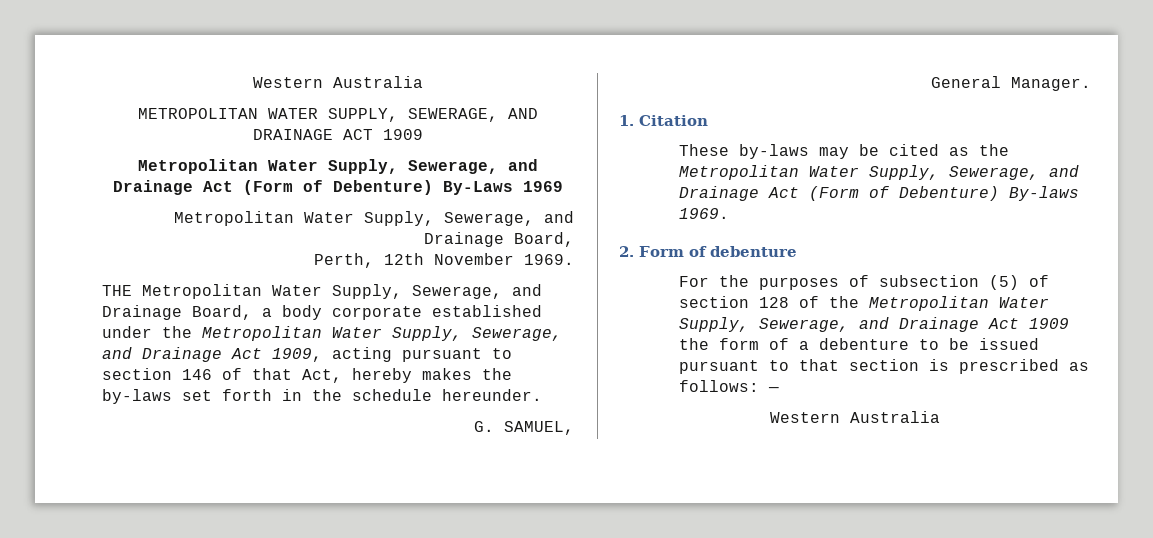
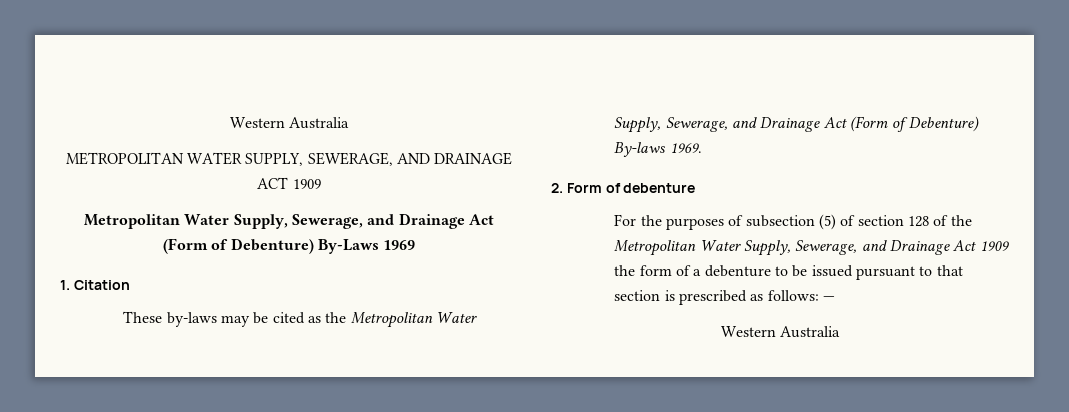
  Metropolitan Water Supply, Sewerage, and Drainage Act (Form of Debenture) By-Laws 1969
- Metropolitan Water Supply, Sewerage, and Drainage Board,
- Perth, 12th November 1969.
- THE Metropolitan Water Supply, Sewerage, and Drainage Board, a body corporate established under the Metropolitan Water Supply, Sewerage, and Drainage Act 1909, acting pursuant to section 146 of that Act, hereby makes the by-laws set forth in the schedule hereunder.
- G. SAMUEL,
- General Manager.

